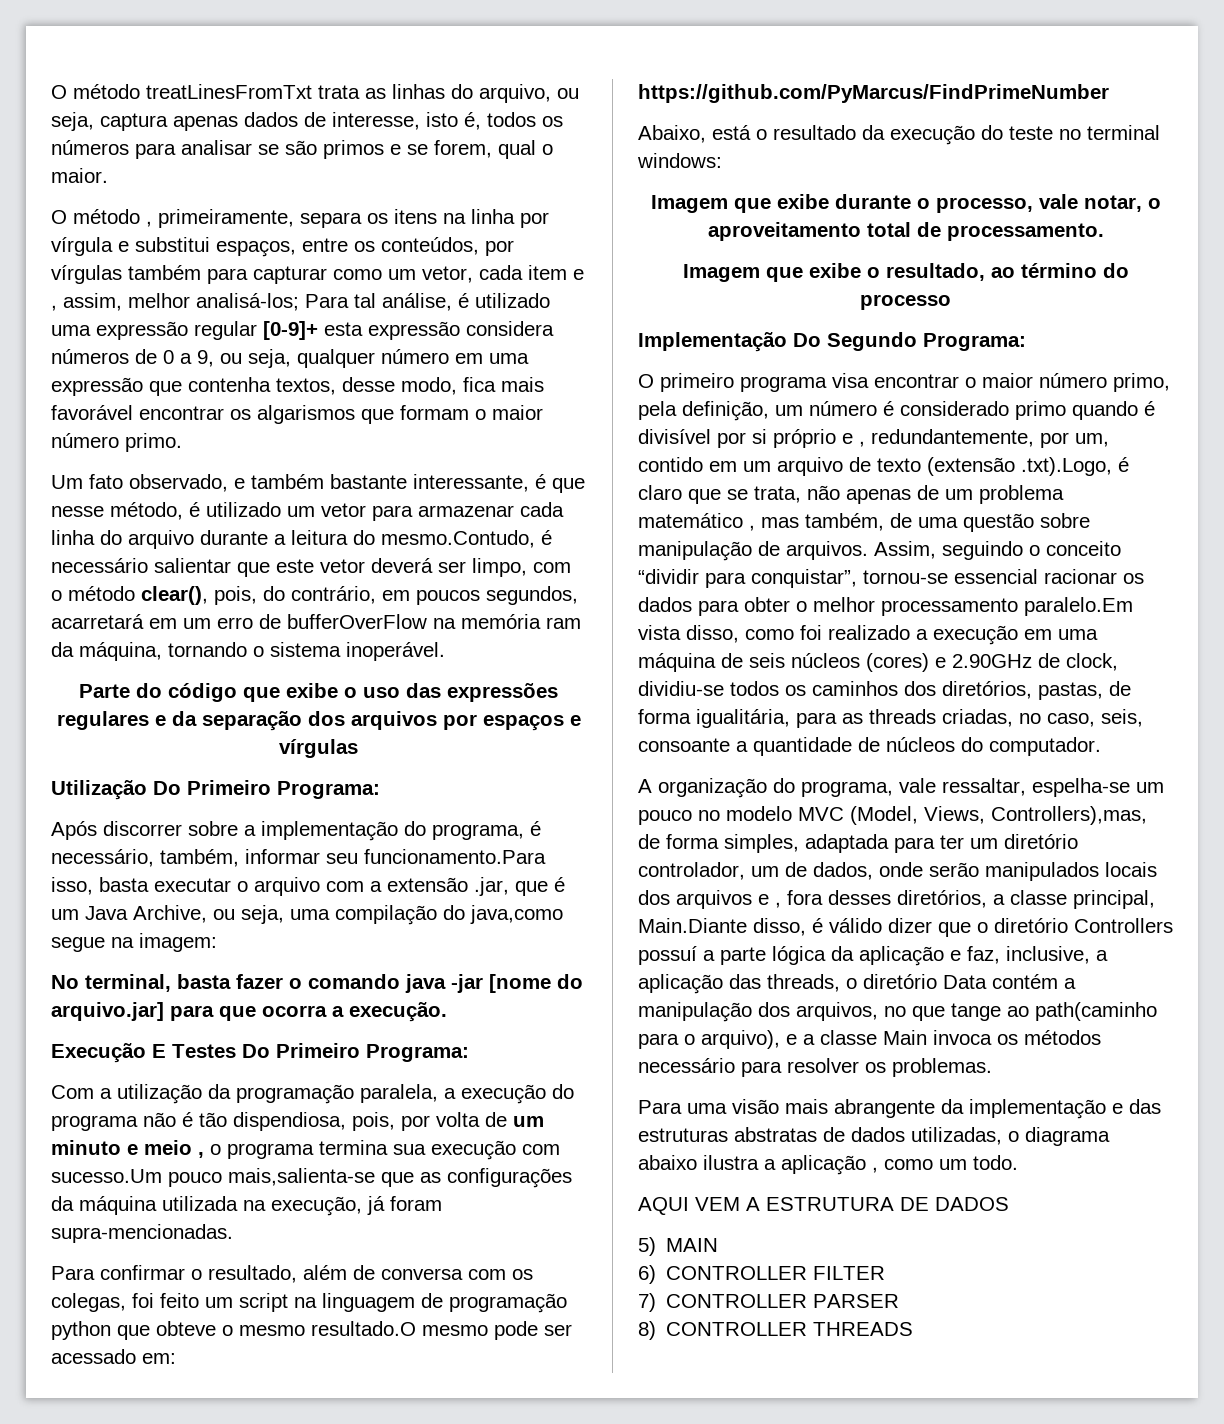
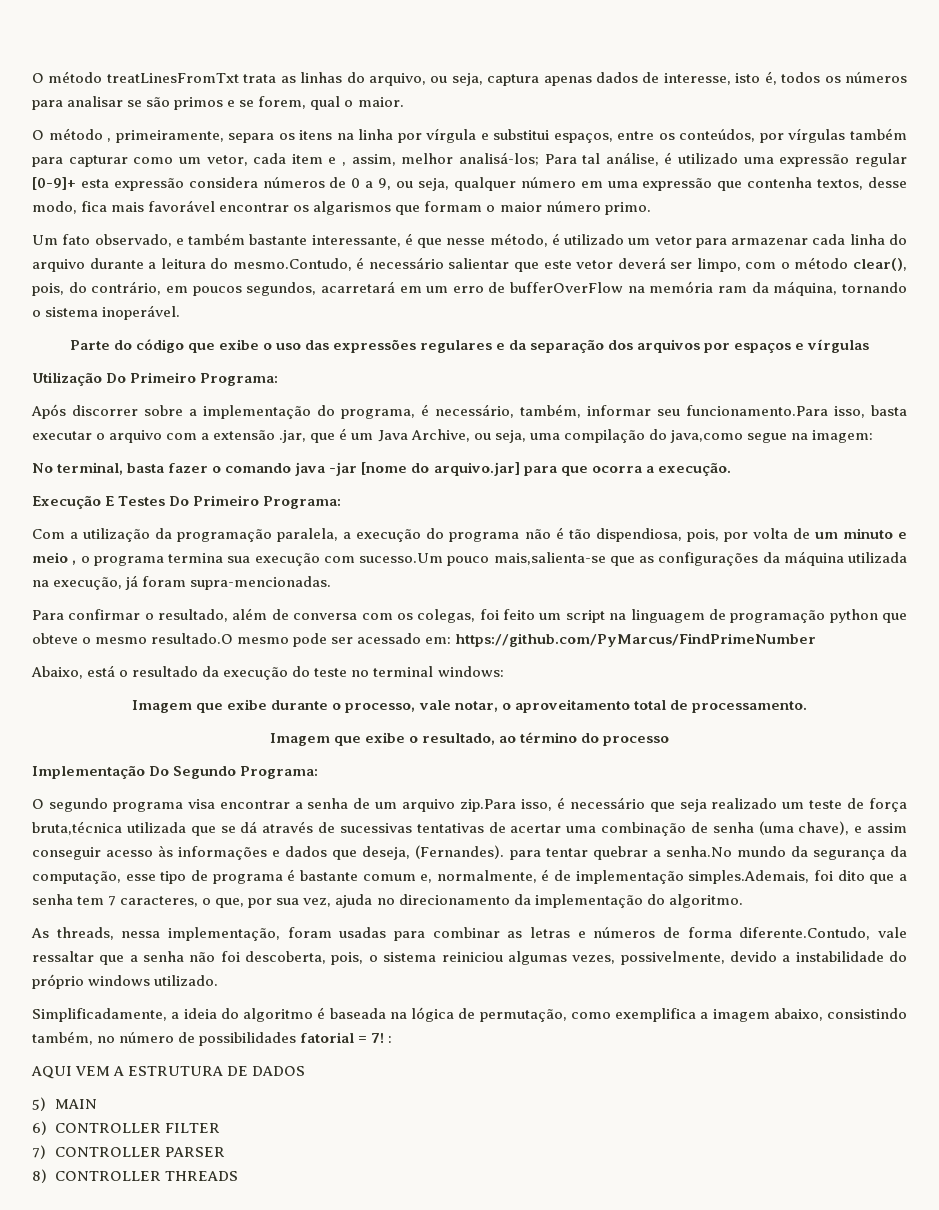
- O primeiro programa visa encontrar o maior número primo, pela definição, um número é considerado primo quando é divisível por si próprio e , redundantemente, por um, contido em um arquivo de texto (extensão .txt).Logo, é claro que se trata, não apenas de um problema matemático , mas também, de uma questão sobre manipulação de arquivos. Assim, seguindo o conceito “dividir para conquistar”, tornou-se essencial racionar os dados para obter o melhor processamento paralelo.Em vista disso, como foi realizado a execução em uma máquina de seis núcleos (cores) e 2.90GHz de clock, dividiu-se todos os caminhos dos diretórios, pastas, de forma igualitária, para as threads criadas, no caso, seis, consoante a quantidade de núcleos do computador.
- A organização do programa, vale ressaltar, espelha-se um pouco no modelo MVC (Model, Views, Controllers),mas, de forma simples, adaptada para ter um diretório controlador, um de dados, onde serão manipulados locais dos arquivos e , fora desses diretórios, a classe principal, Main.Diante disso, é válido dizer que o diretório Controllers possuí a parte lógica da aplicação e faz, inclusive, a aplicação das threads, o diretório Data contém a manipulação dos arquivos, no que tange ao path(caminho para o arquivo), e a classe Main invoca os métodos necessário para resolver os problemas.
- Para uma visão mais abrangente da implementação e das estruturas abstratas de dados utilizadas, o diagrama abaixo ilustra a aplicação , como um todo.
+ O segundo programa visa encontrar a senha de um arquivo zip.Para isso, é necessário que seja realizado um teste de força bruta,técnica utilizada que se dá através de sucessivas tentativas de acertar uma combinação de senha (uma chave), e assim conseguir acesso às informações e dados que deseja, (Fernandes). para tentar quebrar a senha.No mundo da segurança da computação, esse tipo de programa é bastante comum e, normalmente, é de implementação simples.Ademais, foi dito que a senha tem 7 caracteres, o que, por sua vez, ajuda no direcionamento da implementação do algoritmo.
+ As threads, nessa implementação, foram usadas para combinar as letras e números de forma diferente.Contudo, vale ressaltar que a senha não foi descoberta, pois, o sistema reiniciou algumas vezes, possivelmente, devido a instabilidade do próprio windows utilizado.
+ Simplificadamente, a ideia do algoritmo é baseada na lógica de permutação, como exemplifica a imagem abaixo, consistindo também, no número de possibilidades fatorial = 7! :

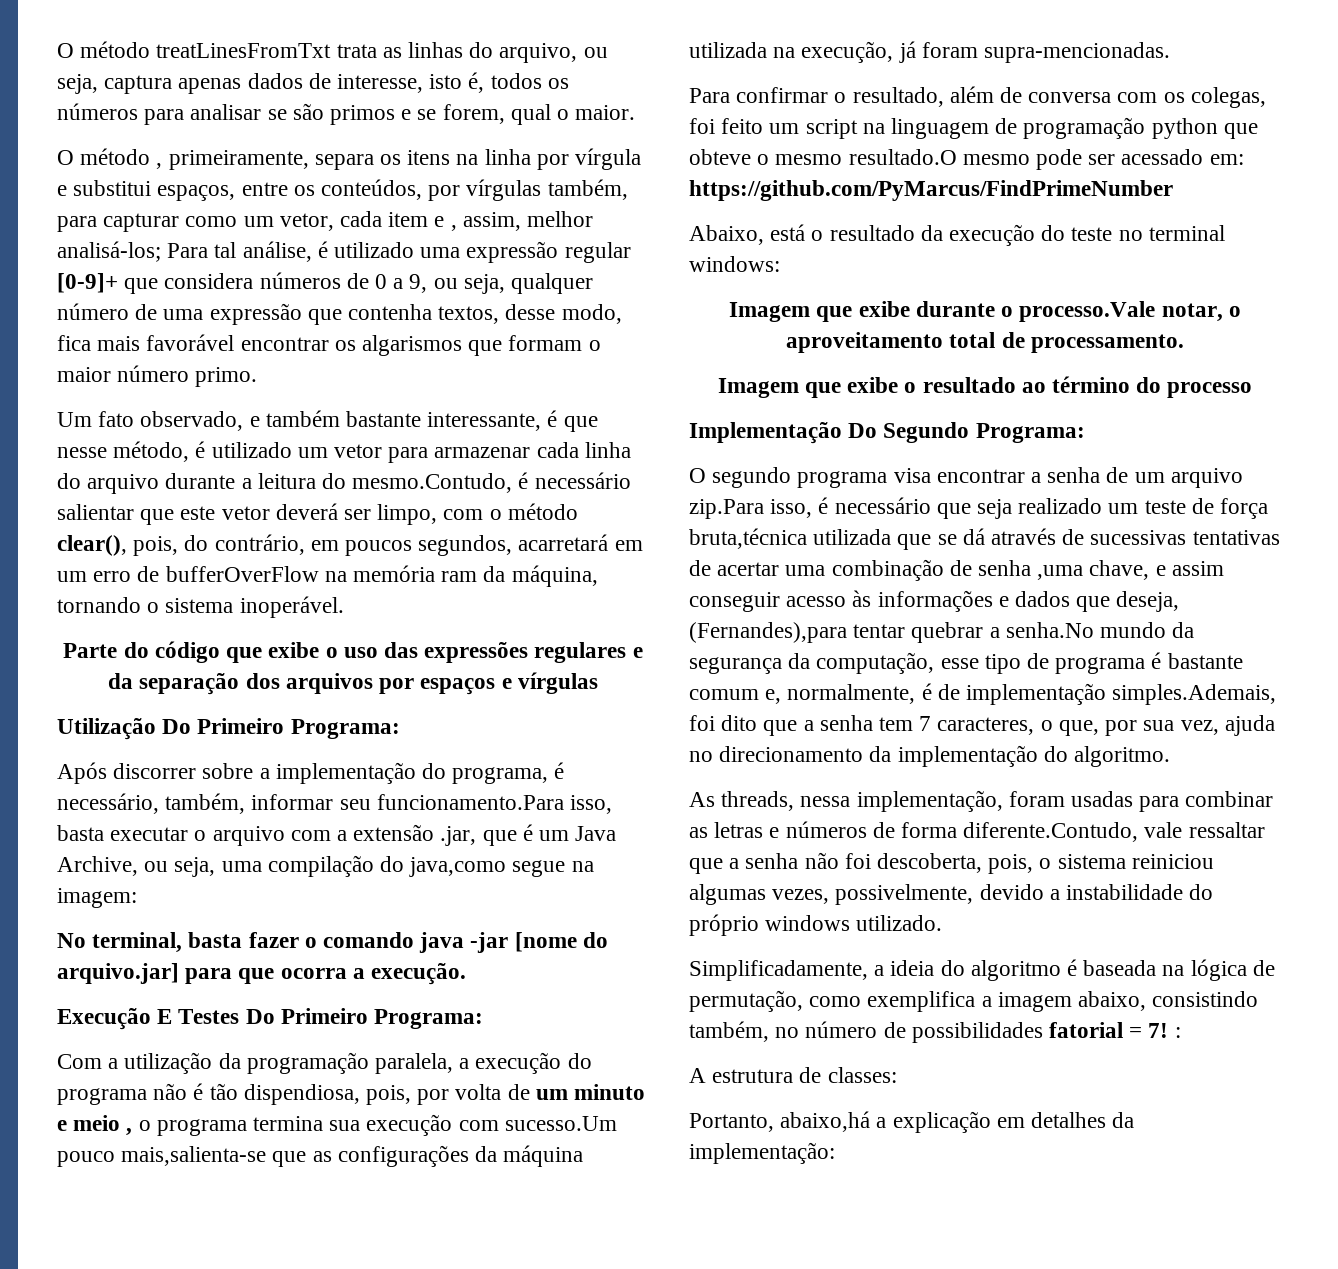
- O método , primeiramente, separa os itens na linha por vírgula e substitui espaços, entre os conteúdos, por vírgulas também para capturar como um vetor, cada item e , assim, melhor analisá-los;
+ O método , primeiramente, separa os itens na linha por vírgula e substitui espaços, entre os conteúdos, por vírgulas também, para capturar como um vetor, cada item e , assim, melhor analisá-los;
- Para tal análise, é utilizado uma expressão regular [0-9]+ esta expressão considera números de 0 a 9, ou seja, qualquer número em uma expressão que contenha textos, desse modo, fica mais favorável encontrar os algarismos que formam o maior número primo.
+ Para tal análise, é utilizado uma expressão regular [0-9]+ que considera números de 0 a 9, ou seja, qualquer número de uma expressão que contenha textos, desse modo, fica mais favorável encontrar os algarismos que formam o maior número primo.
- Imagem que exibe durante o processo, vale notar, o aproveitamento total de processamento.
+ Imagem que exibe durante o processo.Vale notar, o aproveitamento total de processamento.
- Imagem que exibe o resultado, ao término do processo
+ Imagem que exibe o resultado ao término do processo
- O segundo programa visa encontrar a senha de um arquivo zip.Para isso, é necessário que seja realizado um teste de força bruta,técnica utilizada que se dá através de sucessivas tentativas de acertar uma combinação de senha (uma chave), e assim conseguir acesso às informações e dados que deseja, (Fernandes). para tentar quebrar a senha.No mundo da segurança da computação, esse tipo de programa é bastante comum e, normalmente, é de implementação simples.Ademais, foi dito que a senha tem 7 caracteres, o que, por sua vez, ajuda no direcionamento da implementação do algoritmo.
+ O segundo programa visa encontrar a senha de um arquivo zip.Para isso, é necessário que seja realizado um teste de força bruta,técnica utilizada que se dá através de sucessivas tentativas de acertar uma combinação de senha ,uma chave, e assim conseguir acesso às informações e dados que deseja, (Fernandes),para tentar quebrar a senha.No mundo da segurança da computação, esse tipo de programa é bastante comum e, normalmente, é de implementação simples.Ademais, foi dito que a senha tem 7 caracteres, o que, por sua vez, ajuda no direcionamento da implementação do algoritmo.
- AQUI VEM A ESTRUTURA DE DADOS
- 5) MAIN
- 6) CONTROLLER FILTER
- 7) CONTROLLER PARSER
- 8) CONTROLLER THREADS
+ A estrutura de classes:
+ Portanto, abaixo,há a explicação em detalhes da implementação:

